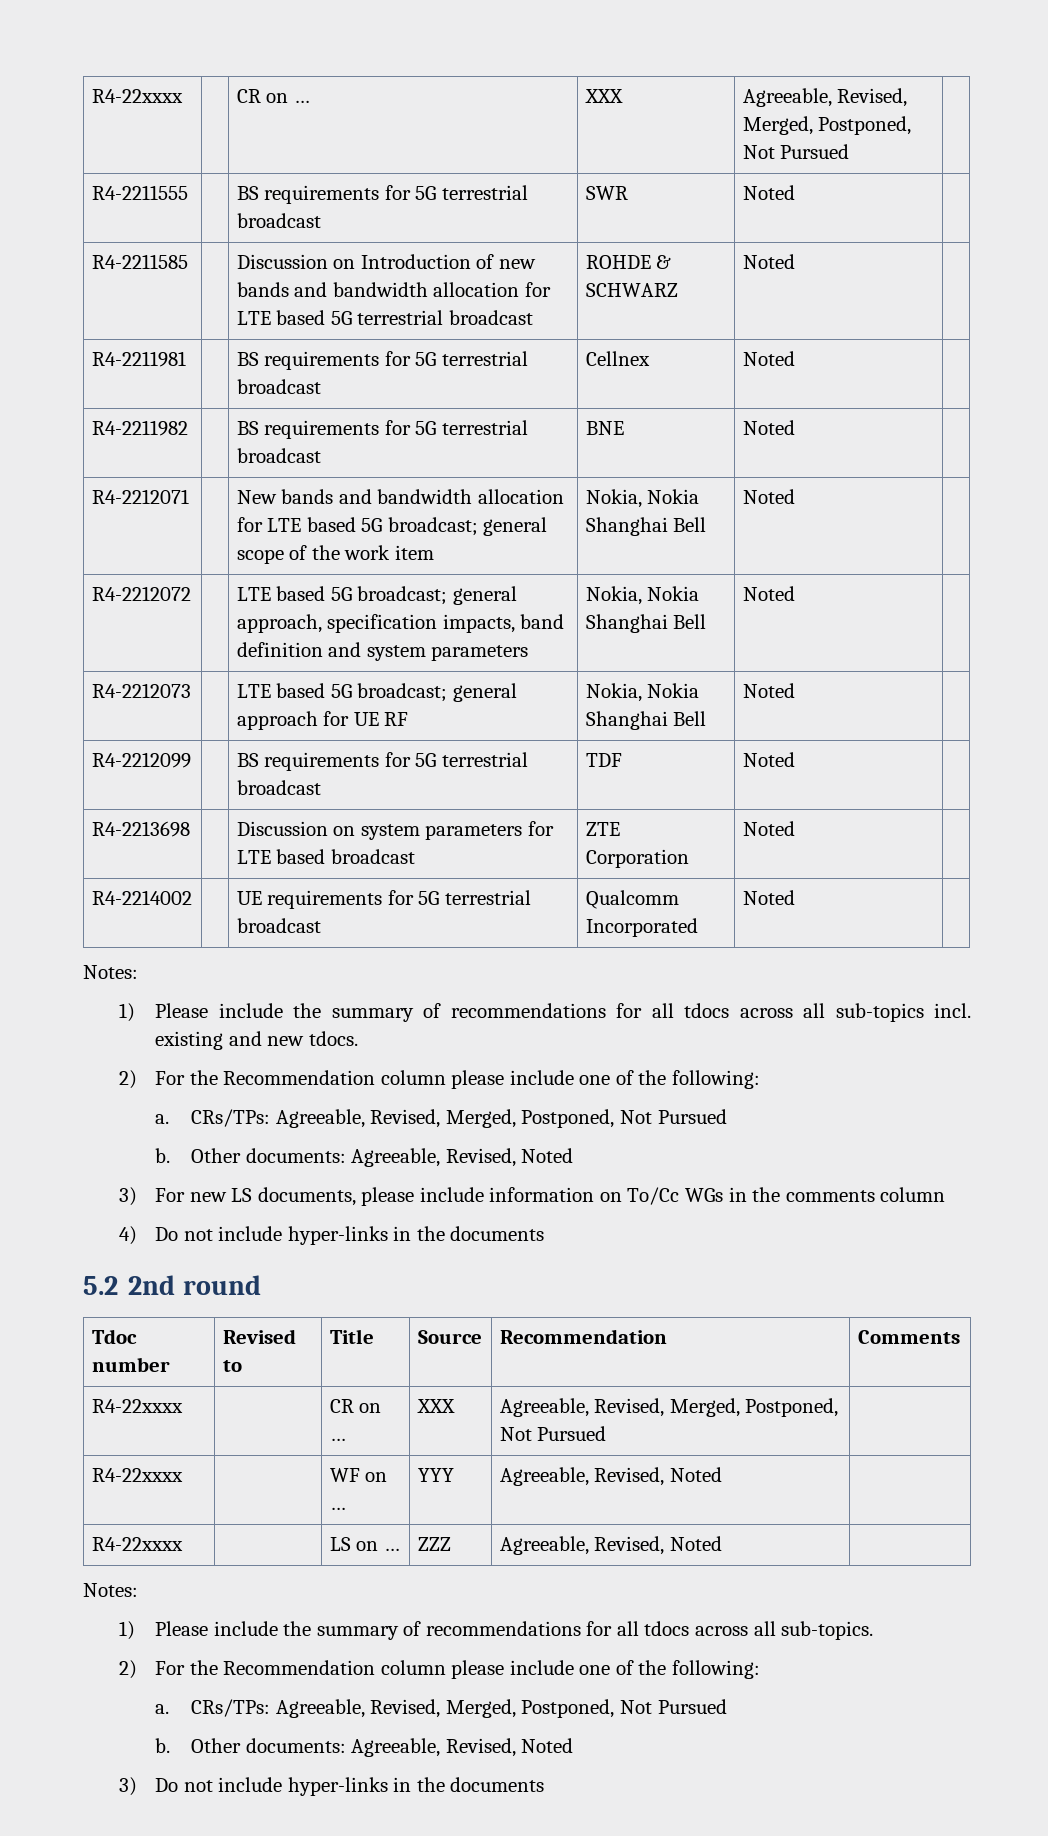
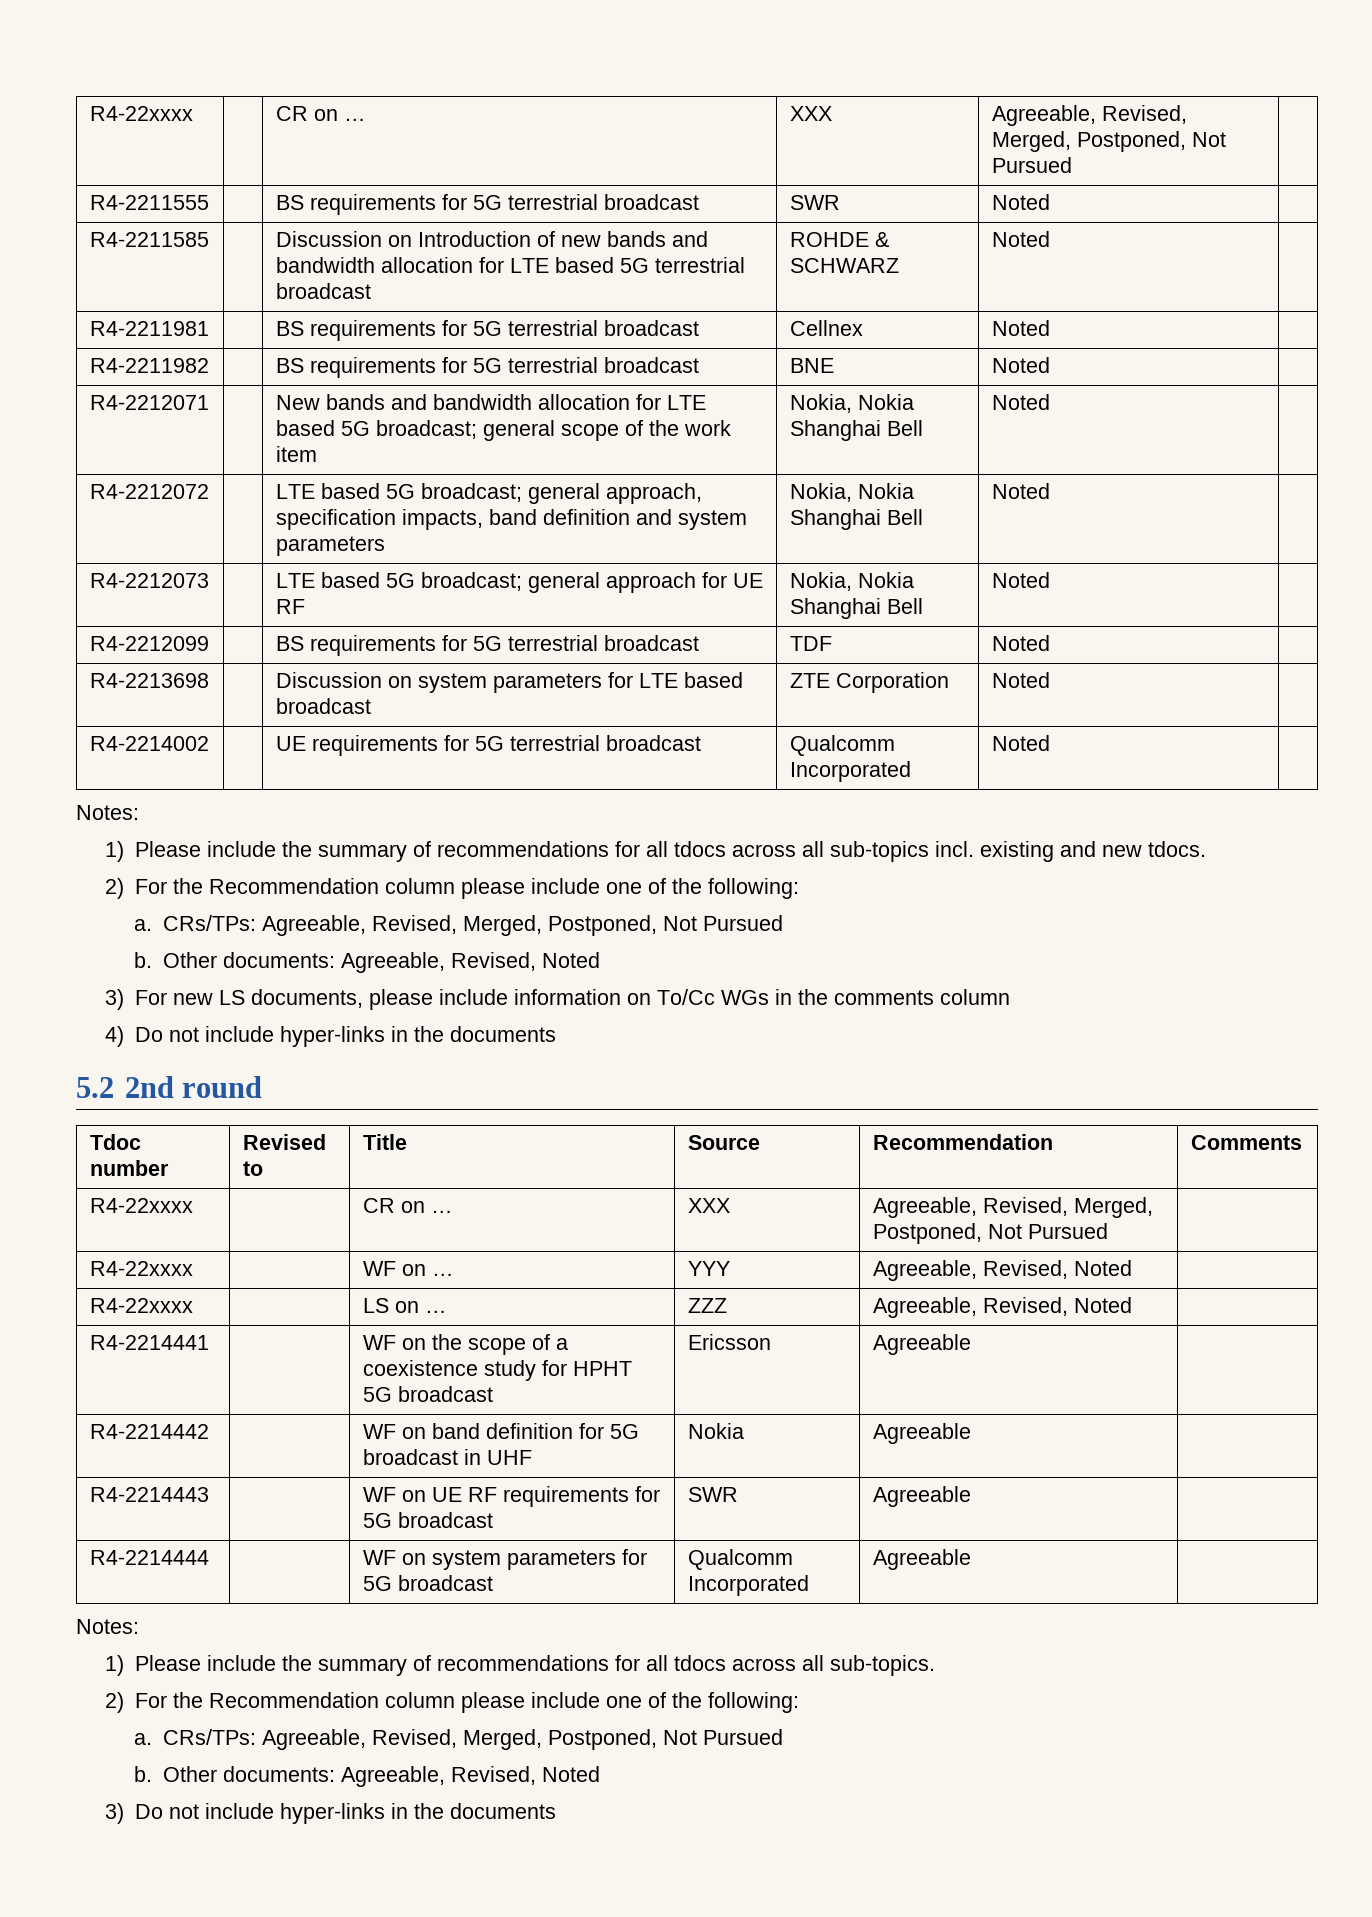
+ R4-2214441 | | WF on the scope of a coexistence study for HPHT 5G broadcast | Ericsson | Agreeable |
+ R4-2214442 | | WF on band definition for 5G broadcast in UHF | Nokia | Agreeable |
+ R4-2214443 | | WF on UE RF requirements for 5G broadcast | SWR | Agreeable |
+ R4-2214444 | | WF on system parameters for 5G broadcast | Qualcomm Incorporated | Agreeable |

